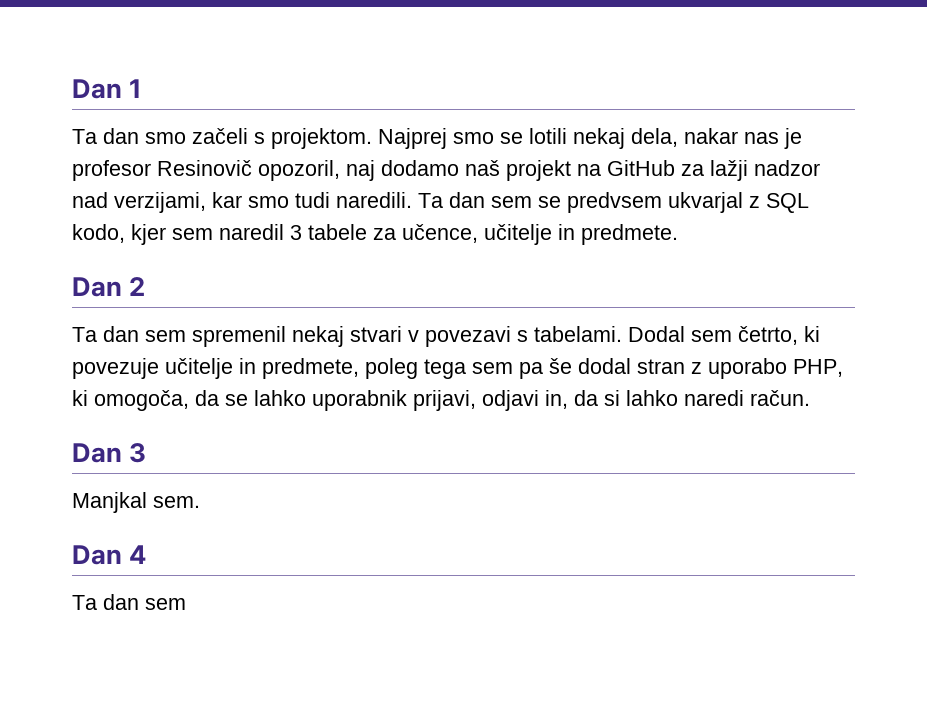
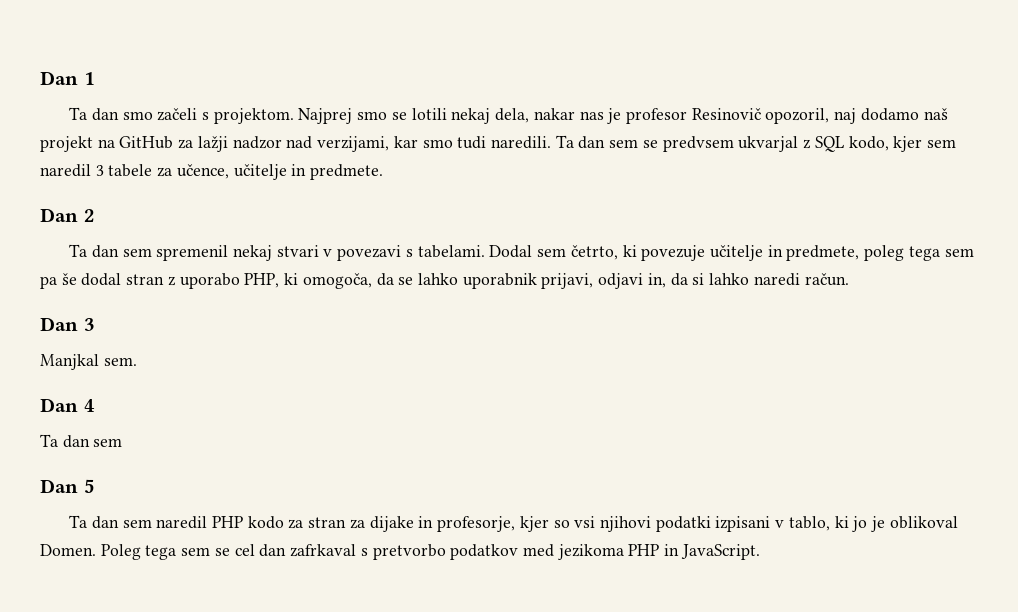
+ Dan 5
+ Ta dan sem naredil PHP kodo za stran za dijake in profesorje, kjer so vsi njihovi podatki izpisani v tablo, ki jo je oblikoval Domen. Poleg tega sem se cel dan zafrkaval s pretvorbo podatkov med jezikoma PHP in JavaScript.

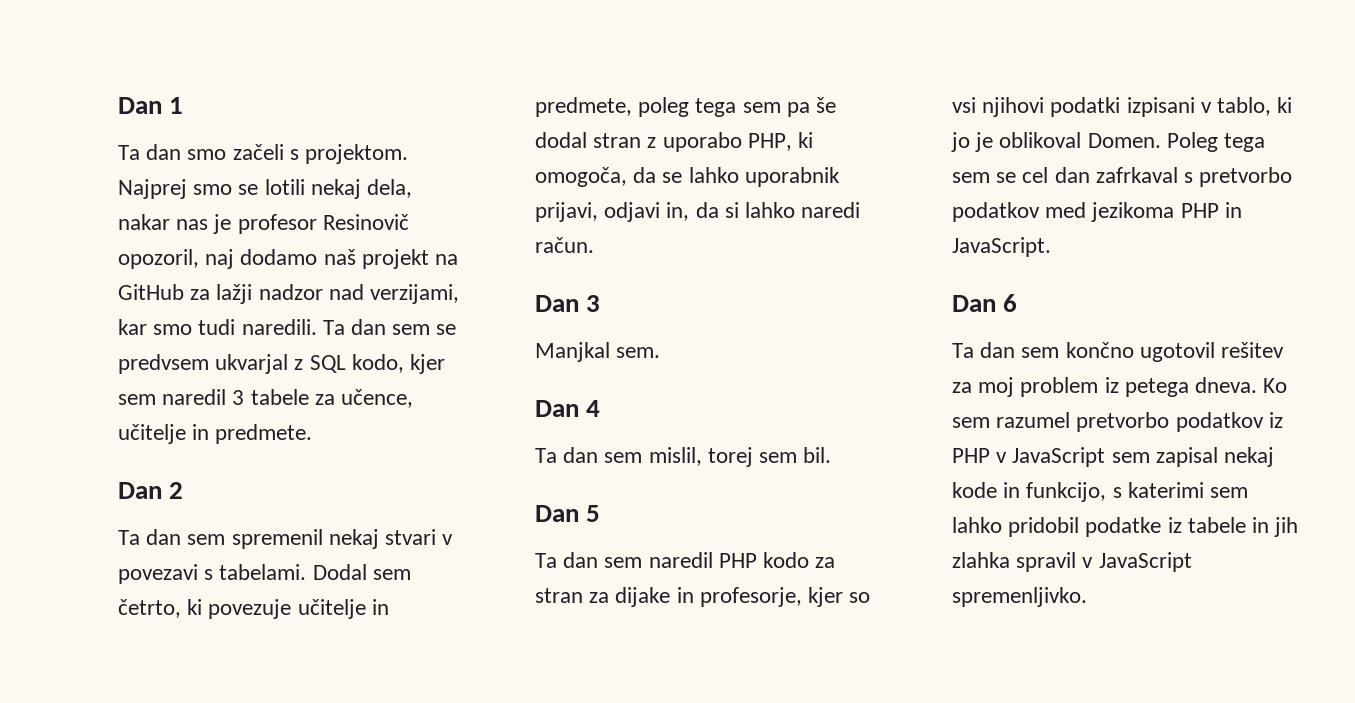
  Dan 4
- Ta dan sem
+ Ta dan sem mislil, torej sem bil.
+ Dan 6
+ Ta dan sem končno ugotovil rešitev za moj problem iz petega dneva. Ko sem razumel pretvorbo podatkov iz PHP v JavaScript sem zapisal nekaj kode in funkcijo, s katerimi sem lahko pridobil podatke iz tabele in jih zlahka spravil v JavaScript spremenljivko.

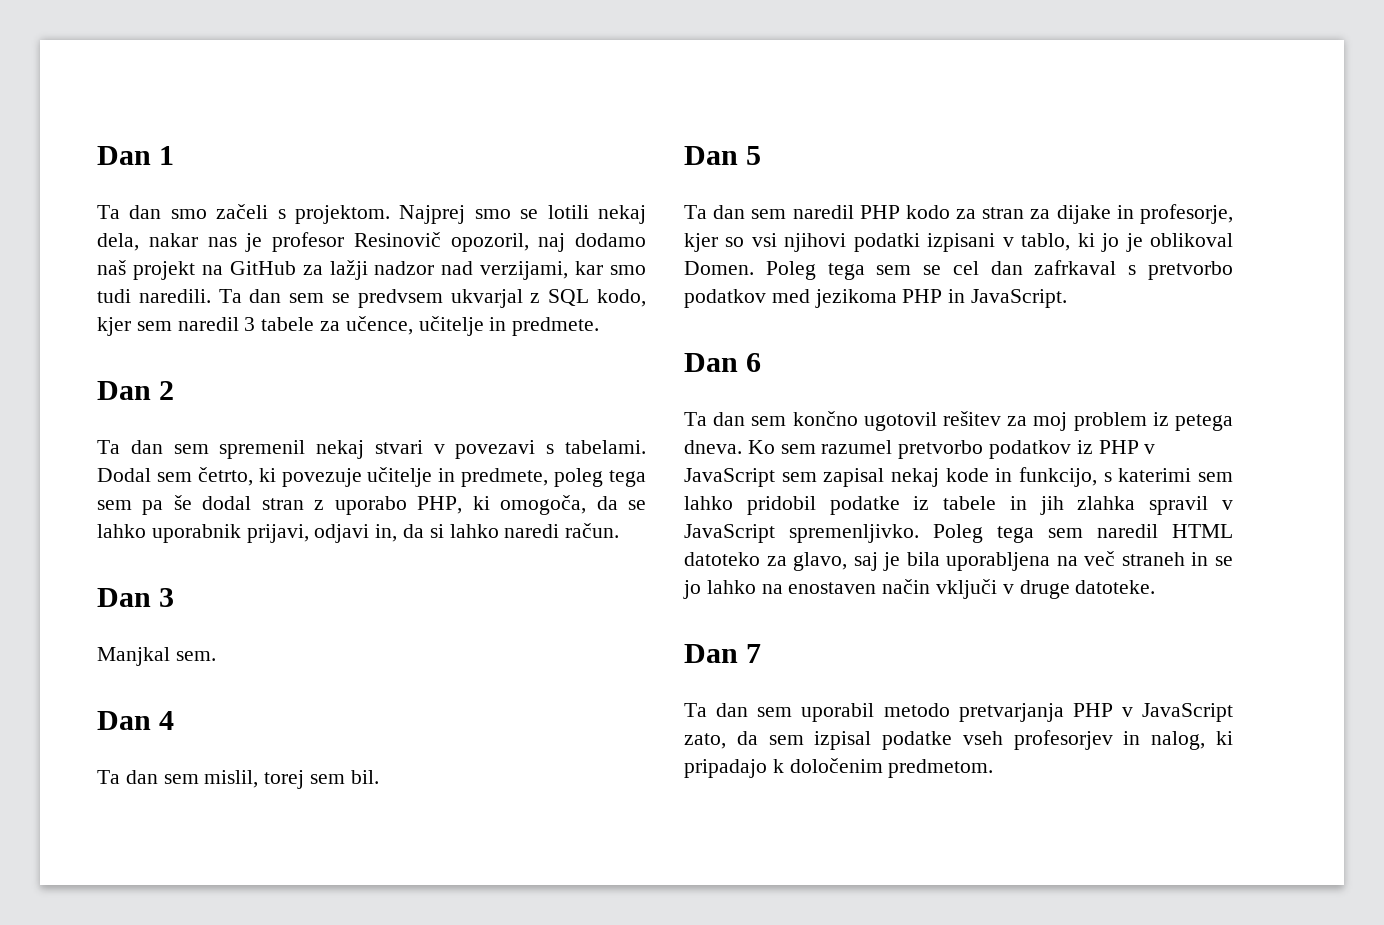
+ Poleg tega sem naredil HTML datoteko za glavo, saj je bila uporabljena na več straneh in se jo lahko na enostaven način vključi v druge datoteke.
+ Dan 7
+ Ta dan sem uporabil metodo pretvarjanja PHP v JavaScript zato, da sem izpisal podatke vseh profesorjev in nalog, ki pripadajo k določenim predmetom.

